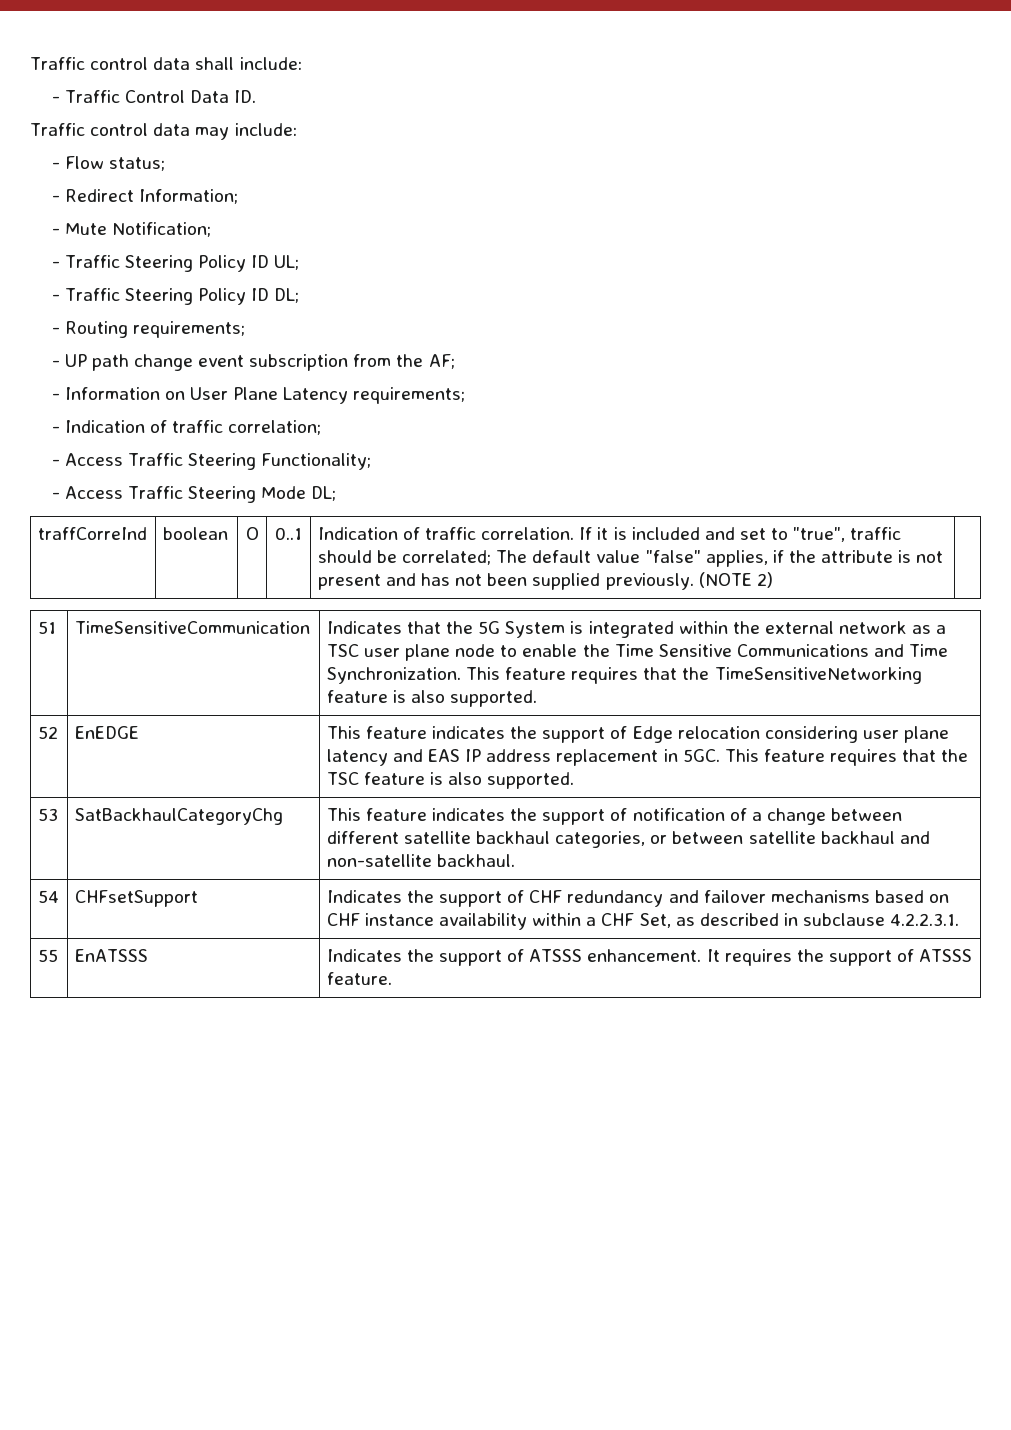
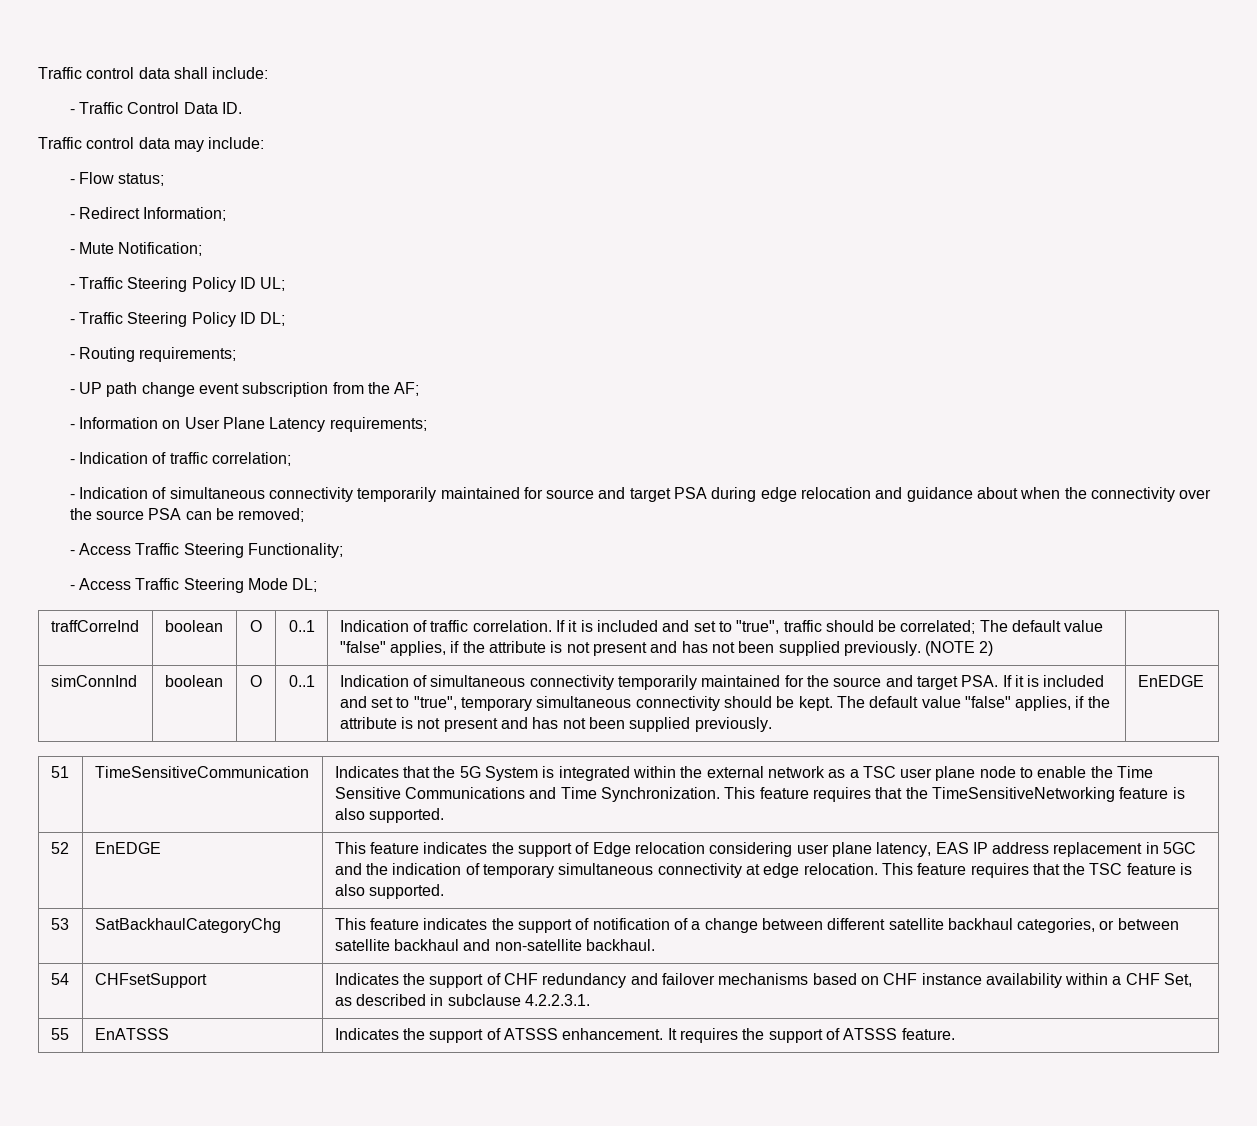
+ - Indication of simultaneous connectivity temporarily maintained for source and target PSA during edge relocation and guidance about when the connectivity over the source PSA can be removed;
+ simConnInd | boolean | O | 0..1 | Indication of simultaneous connectivity temporarily maintained for the source and target PSA. If it is included and set to "true", temporary simultaneous connectivity should be kept. The default value "false" applies, if the attribute is not present and has not been supplied previously. | EnEDGE
- 52 | EnEDGE | This feature indicates the support of Edge relocation considering user plane latency and EAS IP address replacement in 5GC. This feature requires that the TSC feature is also supported.
+ 52 | EnEDGE | This feature indicates the support of Edge relocation considering user plane latency, EAS IP address replacement in 5GC and the indication of temporary simultaneous connectivity at edge relocation. This feature requires that the TSC feature is also supported.

